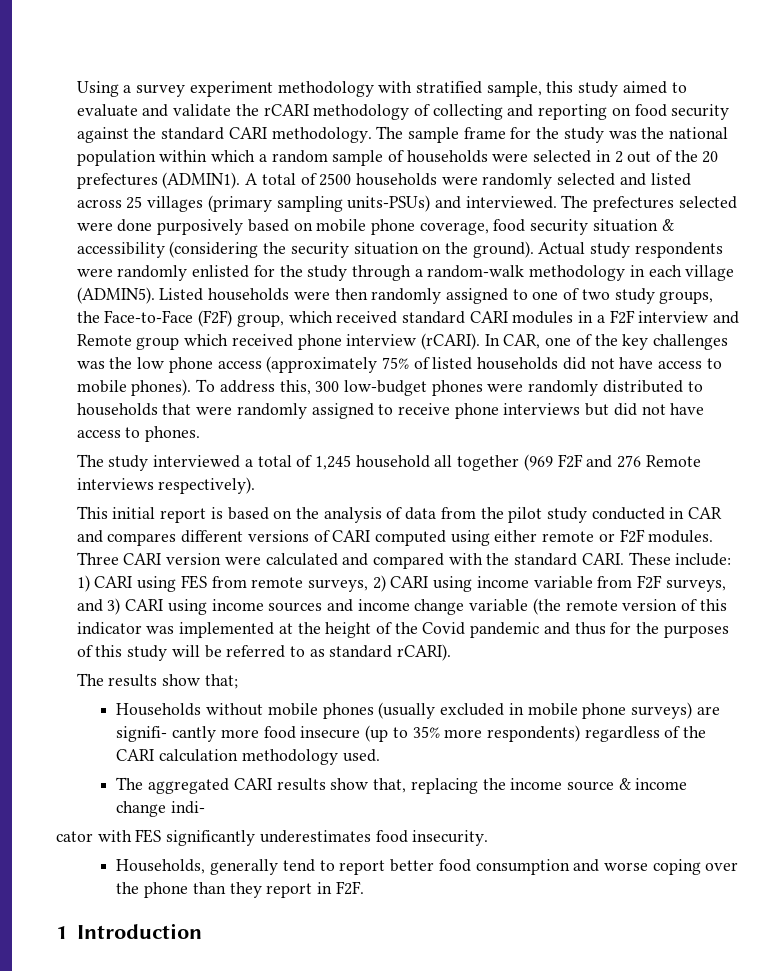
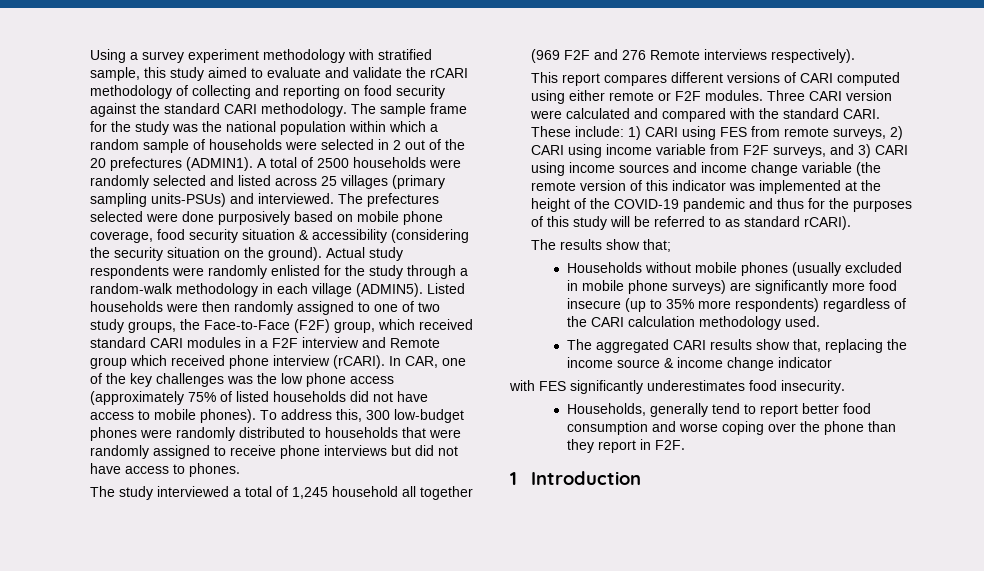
- This initial report is based on the analysis of data from the pilot study conducted in CAR and compares different versions of CARI computed using either remote or F2F modules.
+ This report compares different versions of CARI computed using either remote or F2F modules.
- These include: 1) CARI using FES from remote surveys, 2) CARI using income variable from F2F surveys, and 3) CARI using income sources and income change variable (the remote version of this indicator was implemented at the height of the Covid pandemic and thus for the purposes of this study will be referred to as standard rCARI).
+ These include: 1) CARI using FES from remote surveys, 2) CARI using income variable from F2F surveys, and 3) CARI using income sources and income change variable (the remote version of this indicator was implemented at the height of the COVID-19 pandemic and thus for the purposes of this study will be referred to as standard rCARI).
- Households without mobile phones (usually excluded in mobile phone surveys) are signifi- cantly more food insecure (up to 35% more respondents) regardless of the CARI calculation methodology used.
+ Households without mobile phones (usually excluded in mobile phone surveys) are significantly more food insecure (up to 35% more respondents) regardless of the CARI calculation methodology used.
- The aggregated CARI results show that, replacing the income source & income change indi-
- cator with FES significantly underestimates food insecurity.
+ The aggregated CARI results show that, replacing the income source & income change indicator
+ with FES significantly underestimates food insecurity.

